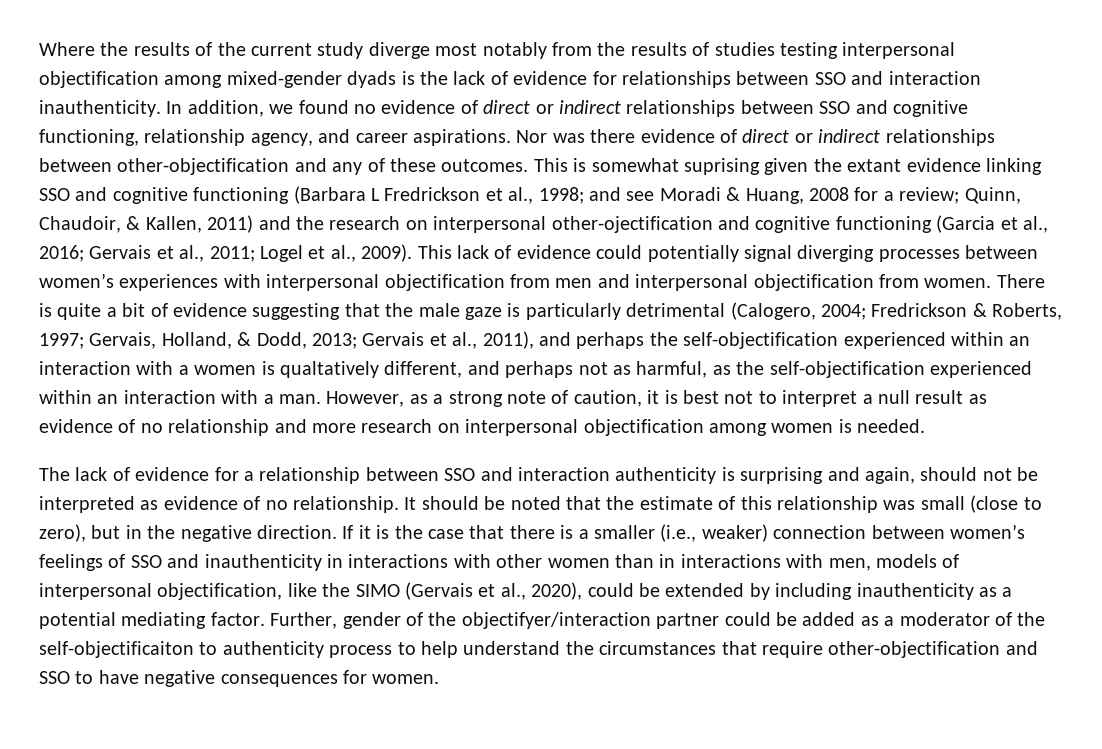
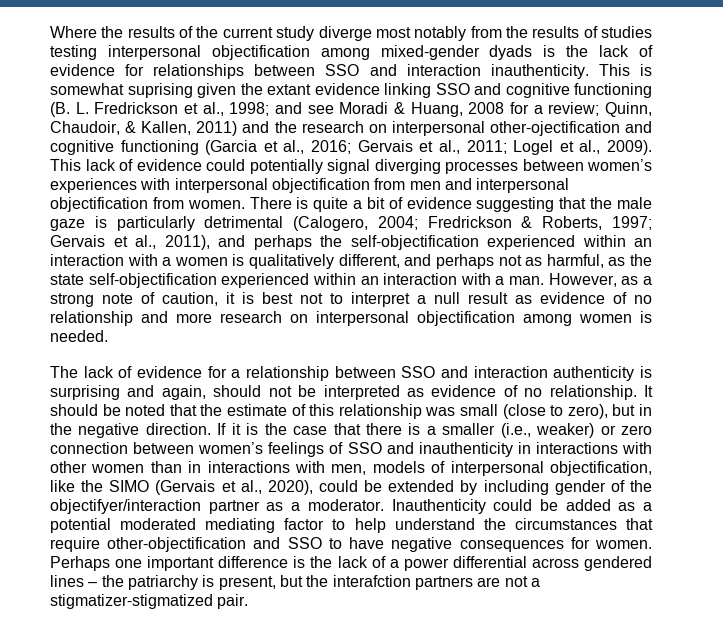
- In addition, we found no evidence of direct or indirect relationships between SSO and cognitive functioning, relationship agency, and career aspirations. Nor was there evidence of direct or indirect relationships between other-objectification and any of these outcomes.
- This is somewhat suprising given the extant evidence linking SSO and cognitive functioning (Barbara L Fredrickson et al., 1998; and see Moradi & Huang, 2008 for a review; Quinn, Chaudoir, & Kallen, 2011) and the research on interpersonal other-ojectification and cognitive functioning (Garcia et al., 2016; Gervais et al., 2011; Logel et al., 2009).
+ This is somewhat suprising given the extant evidence linking SSO and cognitive functioning (B. L. Fredrickson et al., 1998; and see Moradi & Huang, 2008 for a review; Quinn, Chaudoir, & Kallen, 2011) and the research on interpersonal other-ojectification and cognitive functioning (Garcia et al., 2016; Gervais et al., 2011; Logel et al., 2009).
- There is quite a bit of evidence suggesting that the male gaze is particularly detrimental (Calogero, 2004; Fredrickson & Roberts, 1997; Gervais, Holland, & Dodd, 2013; Gervais et al., 2011), and perhaps the self-objectification experienced within an interaction with a women is qualtatively different, and perhaps not as harmful, as the self-objectification experienced within an interaction with a man.
+ There is quite a bit of evidence suggesting that the male gaze is particularly detrimental (Calogero, 2004; Fredrickson & Roberts, 1997; Gervais et al., 2011), and perhaps the self-objectification experienced within an interaction with a women is qualitatively different, and perhaps not as harmful, as the state self-objectification experienced within an interaction with a man.
- If it is the case that there is a smaller (i.e., weaker) connection between women’s feelings of SSO and inauthenticity in interactions with other women than in interactions with men, models of interpersonal objectification, like the SIMO (Gervais et al., 2020), could be extended by including inauthenticity as a potential mediating factor. Further, gender of the objectifyer/interaction partner could be added as a moderator of the self-objectificaiton to authenticity process to help understand the circumstances that require other-objectification and SSO to have negative consequences for women.
+ If it is the case that there is a smaller (i.e., weaker) or zero connection between women’s feelings of SSO and inauthenticity in interactions with other women than in interactions with men, models of interpersonal objectification, like the SIMO (Gervais et al., 2020), could be extended by including gender of the objectifyer/interaction partner as a moderator. Inauthenticity could be added as a potential moderated mediating factor to help understand the circumstances that require other-objectification and SSO to have negative consequences for women.
+ Perhaps one important difference is the lack of a power differential across gendered lines – the patriarchy is present, but the interafction partners are not a stigmatizer-stigmatized pair.

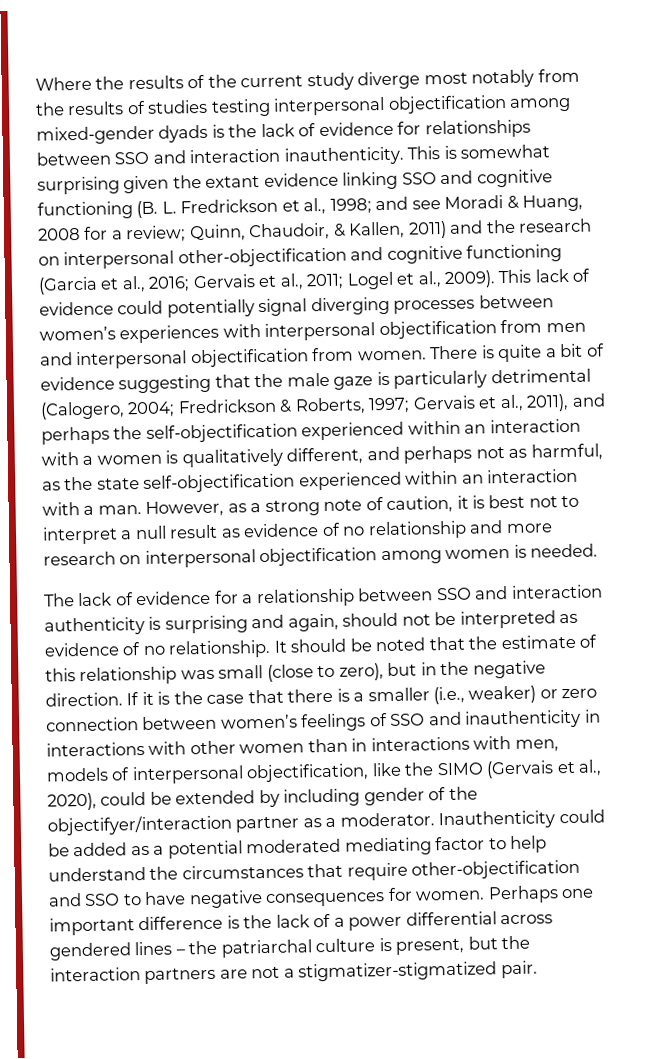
- This is somewhat suprising given the extant evidence linking SSO and cognitive functioning (B. L. Fredrickson et al., 1998; and see Moradi & Huang, 2008 for a review; Quinn, Chaudoir, & Kallen, 2011) and the research on interpersonal other-ojectification and cognitive functioning (Garcia et al., 2016; Gervais et al., 2011; Logel et al., 2009).
+ This is somewhat surprising given the extant evidence linking SSO and cognitive functioning (B. L. Fredrickson et al., 1998; and see Moradi & Huang, 2008 for a review; Quinn, Chaudoir, & Kallen, 2011) and the research on interpersonal other-objectification and cognitive functioning (Garcia et al., 2016; Gervais et al., 2011; Logel et al., 2009).
- Perhaps one important difference is the lack of a power differential across gendered lines – the patriarchy is present, but the interafction partners are not a stigmatizer-stigmatized pair.
+ Perhaps one important difference is the lack of a power differential across gendered lines – the patriarchal culture is present, but the interaction partners are not a stigmatizer-stigmatized pair.

